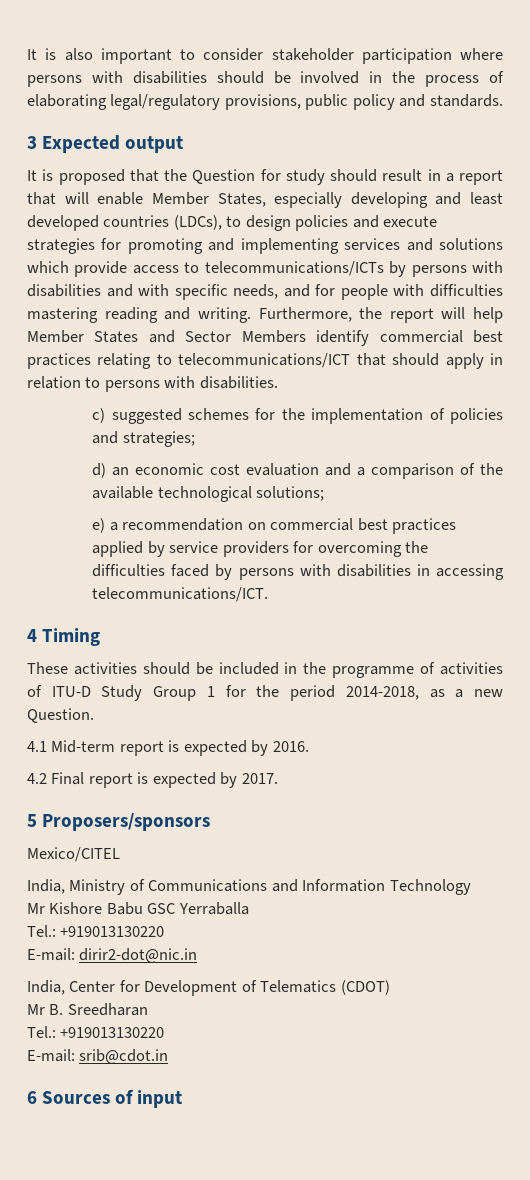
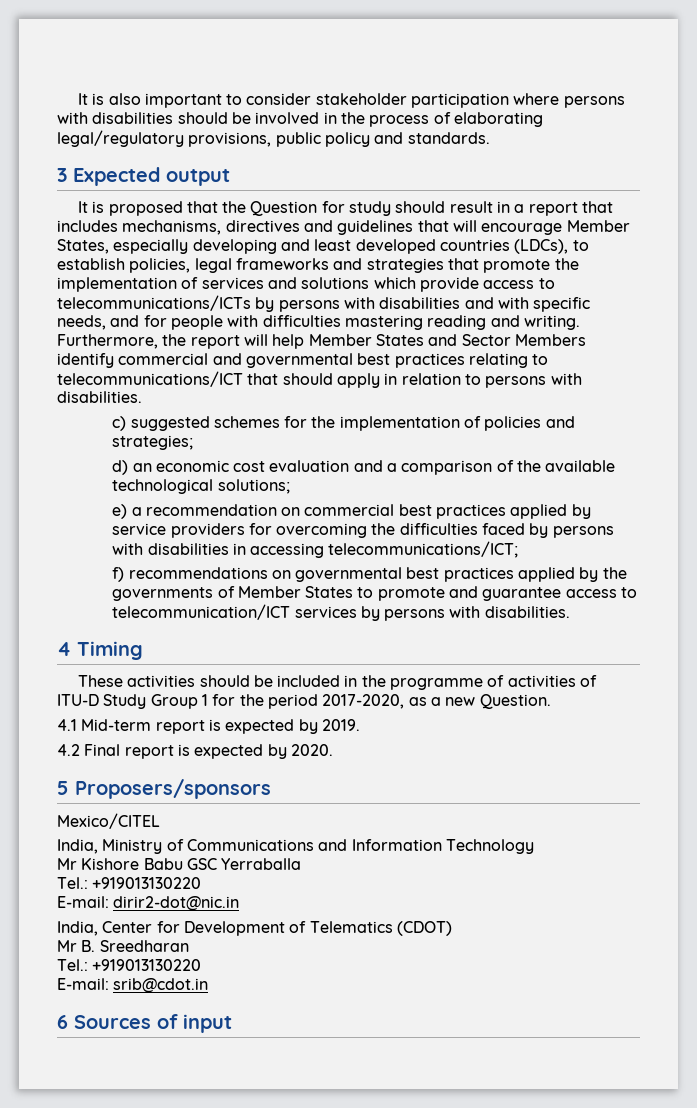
- It is proposed that the Question for study should result in a report that will enable Member States, especially developing and least developed countries (LDCs), to design policies and execute strategies for promoting and implementing services and solutions which provide access to telecommunications/ICTs by persons with disabilities and with specific needs, and for people with difficulties mastering reading and writing.
+ It is proposed that the Question for study should result in a report that includes mechanisms, directives and guidelines that will encourage Member States, especially developing and least developed countries (LDCs), to establish policies, legal frameworks and strategies that promote the implementation of services and solutions which provide access to telecommunications/ICTs by persons with disabilities and with specific needs, and for people with difficulties mastering reading and writing.
- Furthermore, the report will help Member States and Sector Members identify commercial best practices relating to telecommunications/ICT that should apply in relation to persons with disabilities.
+ Furthermore, the report will help Member States and Sector Members identify commercial and governmental best practices relating to telecommunications/ICT that should apply in relation to persons with disabilities.
- e) a recommendation on commercial best practices applied by service providers for overcoming the difficulties faced by persons with disabilities in accessing telecommunications/ICT.
+ e) a recommendation on commercial best practices applied by service providers for overcoming the difficulties faced by persons with disabilities in accessing telecommunications/ICT;
+ f) recommendations on governmental best practices applied by the governments of Member States to promote and guarantee access to telecommunication/ICT services by persons with disabilities.
- These activities should be included in the programme of activities of ITU-D Study Group 1 for the period 2014-2018, as a new Question.
+ These activities should be included in the programme of activities of ITU-D Study Group 1 for the period 2017-2020, as a new Question.
- 4.1 Mid-term report is expected by 2016.
+ 4.1 Mid-term report is expected by 2019.
- 4.2 Final report is expected by 2017.
+ 4.2 Final report is expected by 2020.

